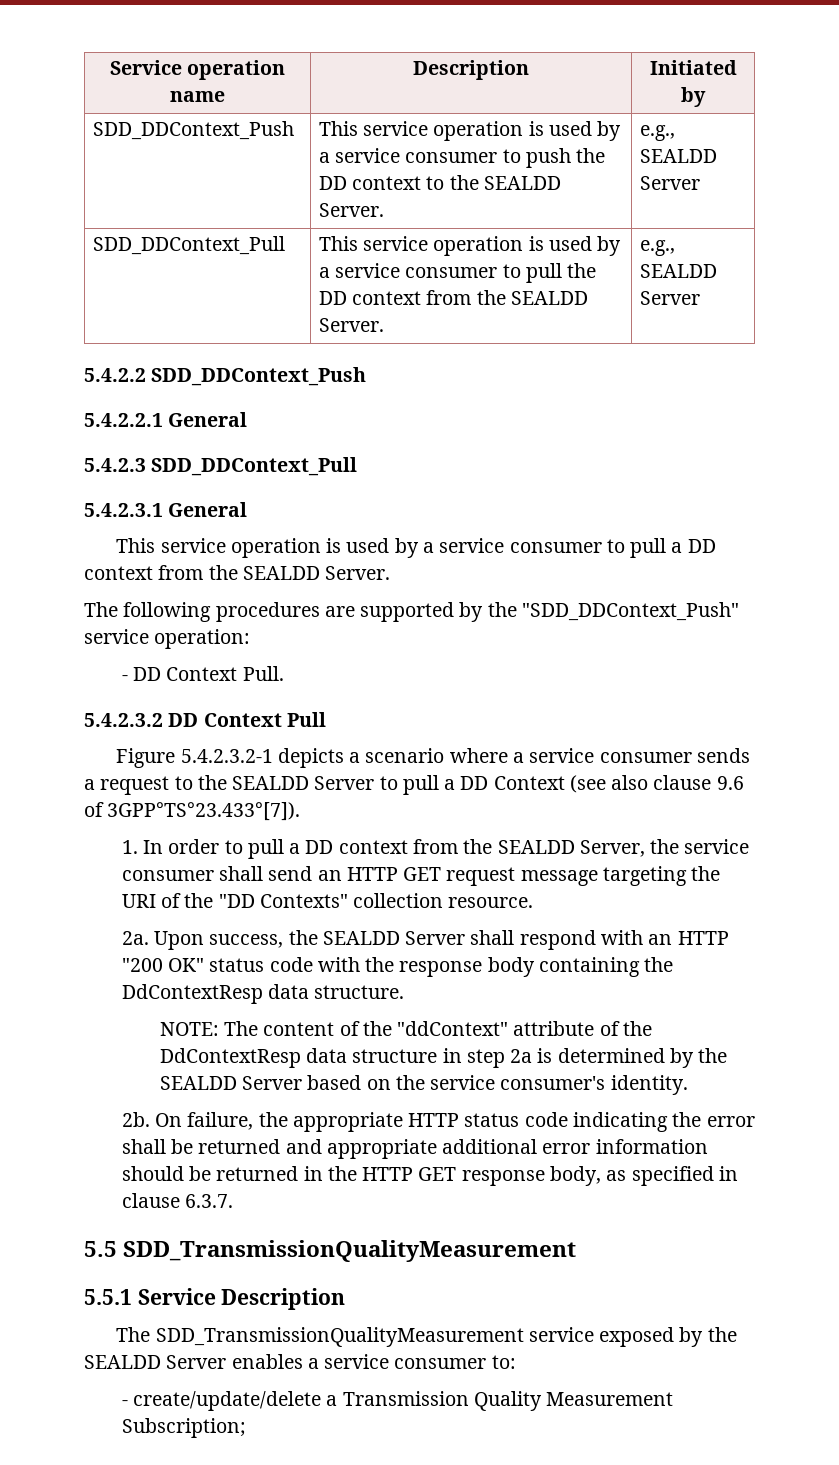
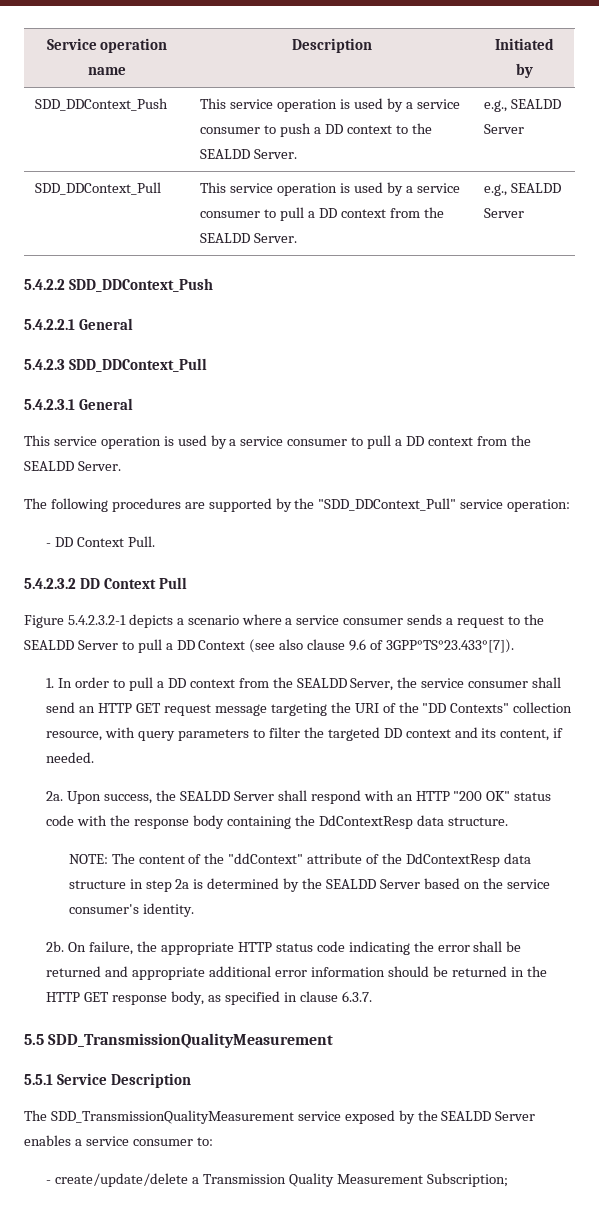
- SDD_DDContext_Push | This service operation is used by a service consumer to push the DD context to the SEALDD Server. | e.g., SEALDD Server
+ SDD_DDContext_Push | This service operation is used by a service consumer to push a DD context to the SEALDD Server. | e.g., SEALDD Server
- SDD_DDContext_Pull | This service operation is used by a service consumer to pull the DD context from the SEALDD Server. | e.g., SEALDD Server
+ SDD_DDContext_Pull | This service operation is used by a service consumer to pull a DD context from the SEALDD Server. | e.g., SEALDD Server
- The following procedures are supported by the "SDD_DDContext_Push" service operation:
+ The following procedures are supported by the "SDD_DDContext_Pull" service operation:
- 1. In order to pull a DD context from the SEALDD Server, the service consumer shall send an HTTP GET request message targeting the URI of the "DD Contexts" collection resource.
+ 1. In order to pull a DD context from the SEALDD Server, the service consumer shall send an HTTP GET request message targeting the URI of the "DD Contexts" collection resource, with query parameters to filter the targeted DD context and its content, if needed.

